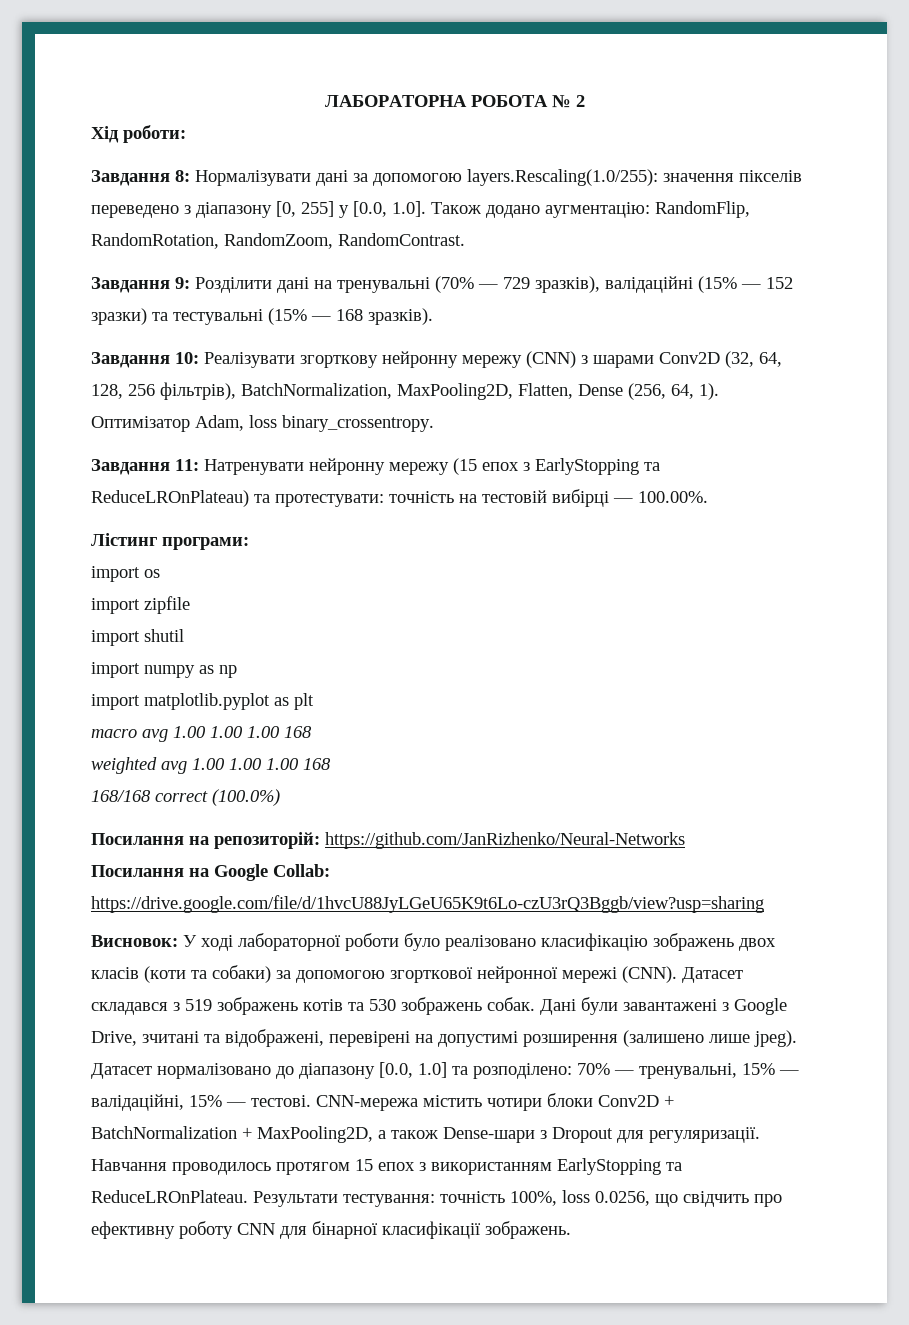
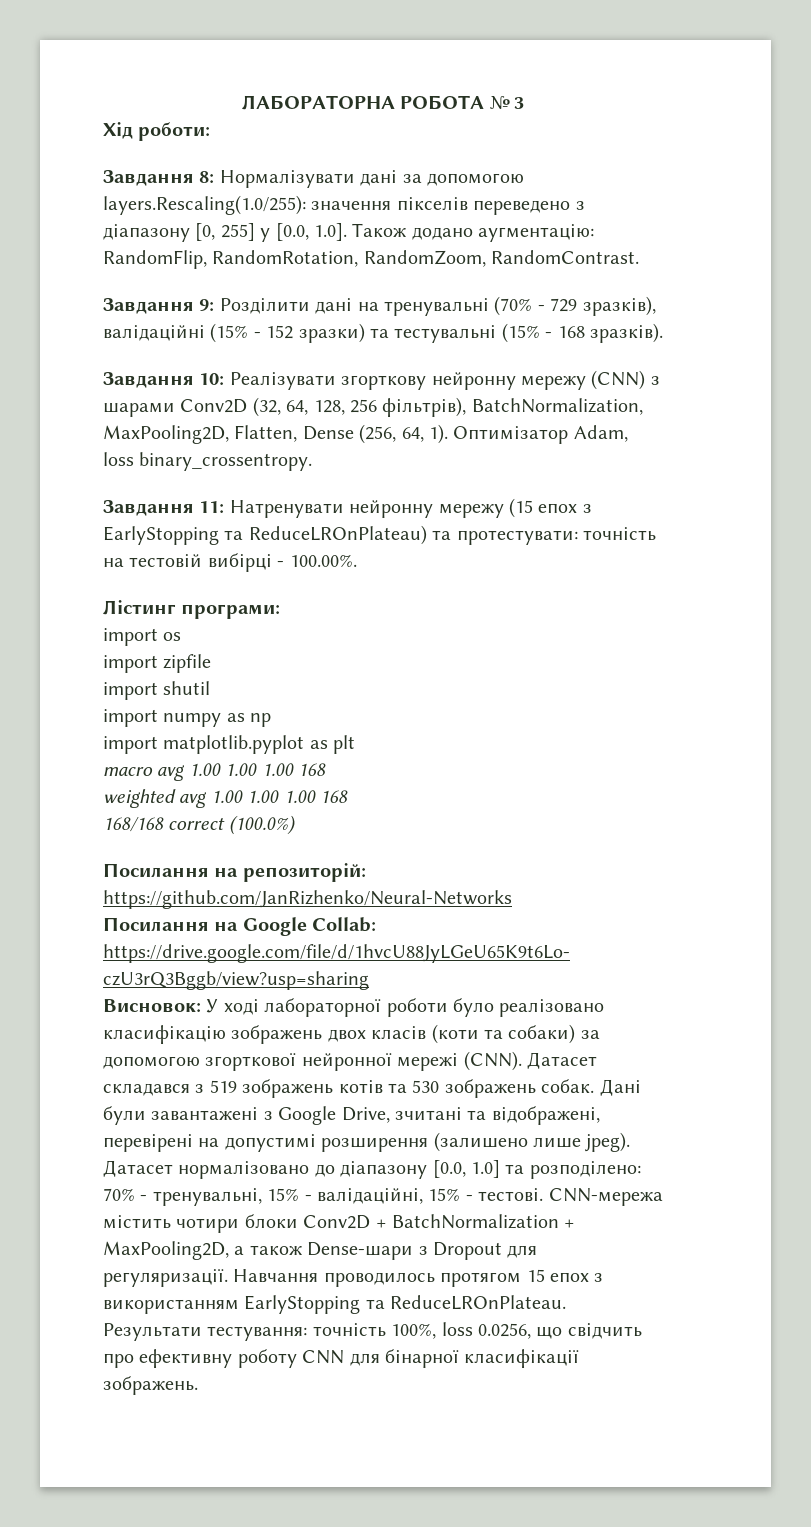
- ЛАБОРАТОРНА РОБОТА № 2
+ ЛАБОРАТОРНА РОБОТА № 3
- Завдання 9: Розділити дані на тренувальні (70% — 729 зразків), валідаційні (15% — 152 зразки) та тестувальні (15% — 168 зразків).
+ Завдання 9: Розділити дані на тренувальні (70% - 729 зразків), валідаційні (15% - 152 зразки) та тестувальні (15% - 168 зразків).
- Завдання 11: Натренувати нейронну мережу (15 епох з EarlyStopping та ReduceLROnPlateau) та протестувати: точність на тестовій вибірці — 100.00%.
+ Завдання 11: Натренувати нейронну мережу (15 епох з EarlyStopping та ReduceLROnPlateau) та протестувати: точність на тестовій вибірці - 100.00%.
- Датасет нормалізовано до діапазону [0.0, 1.0] та розподілено: 70% — тренувальні, 15% — валідаційні, 15% — тестові.
+ Датасет нормалізовано до діапазону [0.0, 1.0] та розподілено: 70% - тренувальні, 15% - валідаційні, 15% - тестові.

